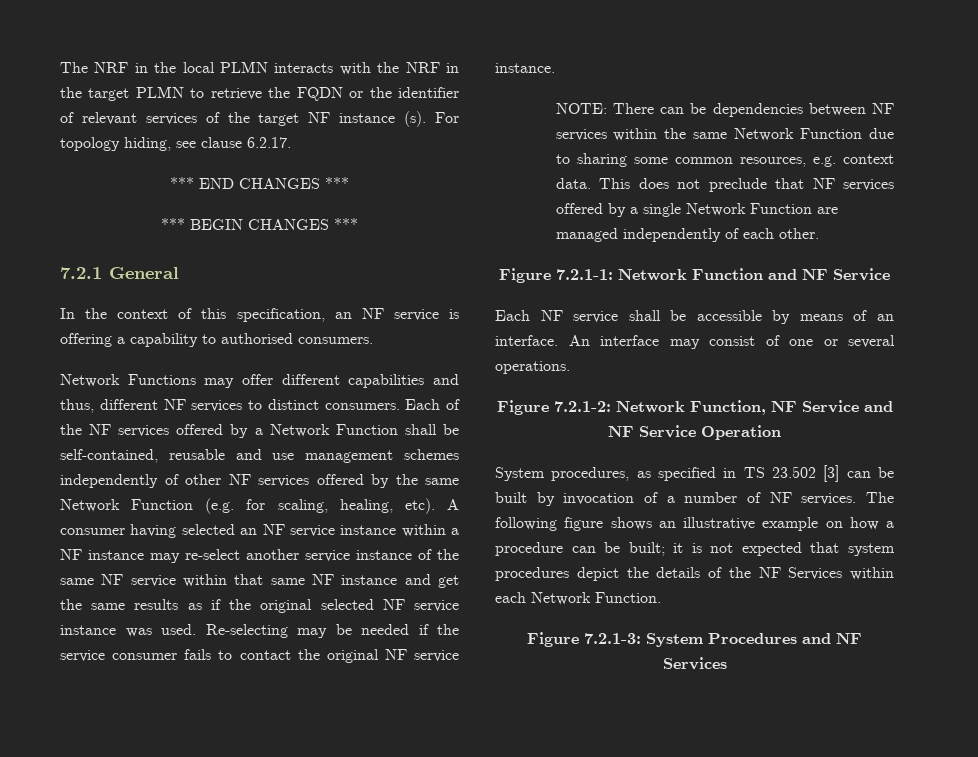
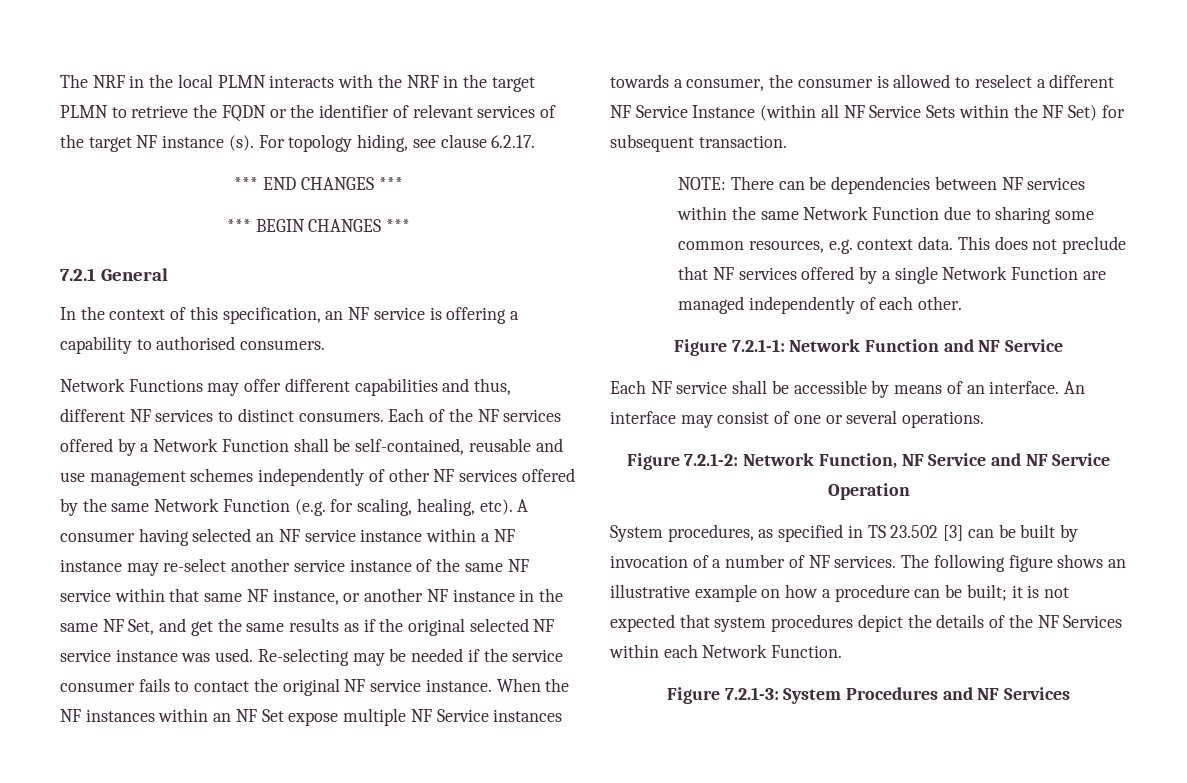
- A consumer having selected an NF service instance within a NF instance may re-select another service instance of the same NF service within that same NF instance and get the same results as if the original selected NF service instance was used.
+ A consumer having selected an NF service instance within a NF instance may re-select another service instance of the same NF service within that same NF instance, or another NF instance in the same NF Set, and get the same results as if the original selected NF service instance was used.
+ When the NF instances within an NF Set expose multiple NF Service instances towards a consumer, the consumer is allowed to reselect a different NF Service Instance (within all NF Service Sets within the NF Set) for subsequent transaction.

